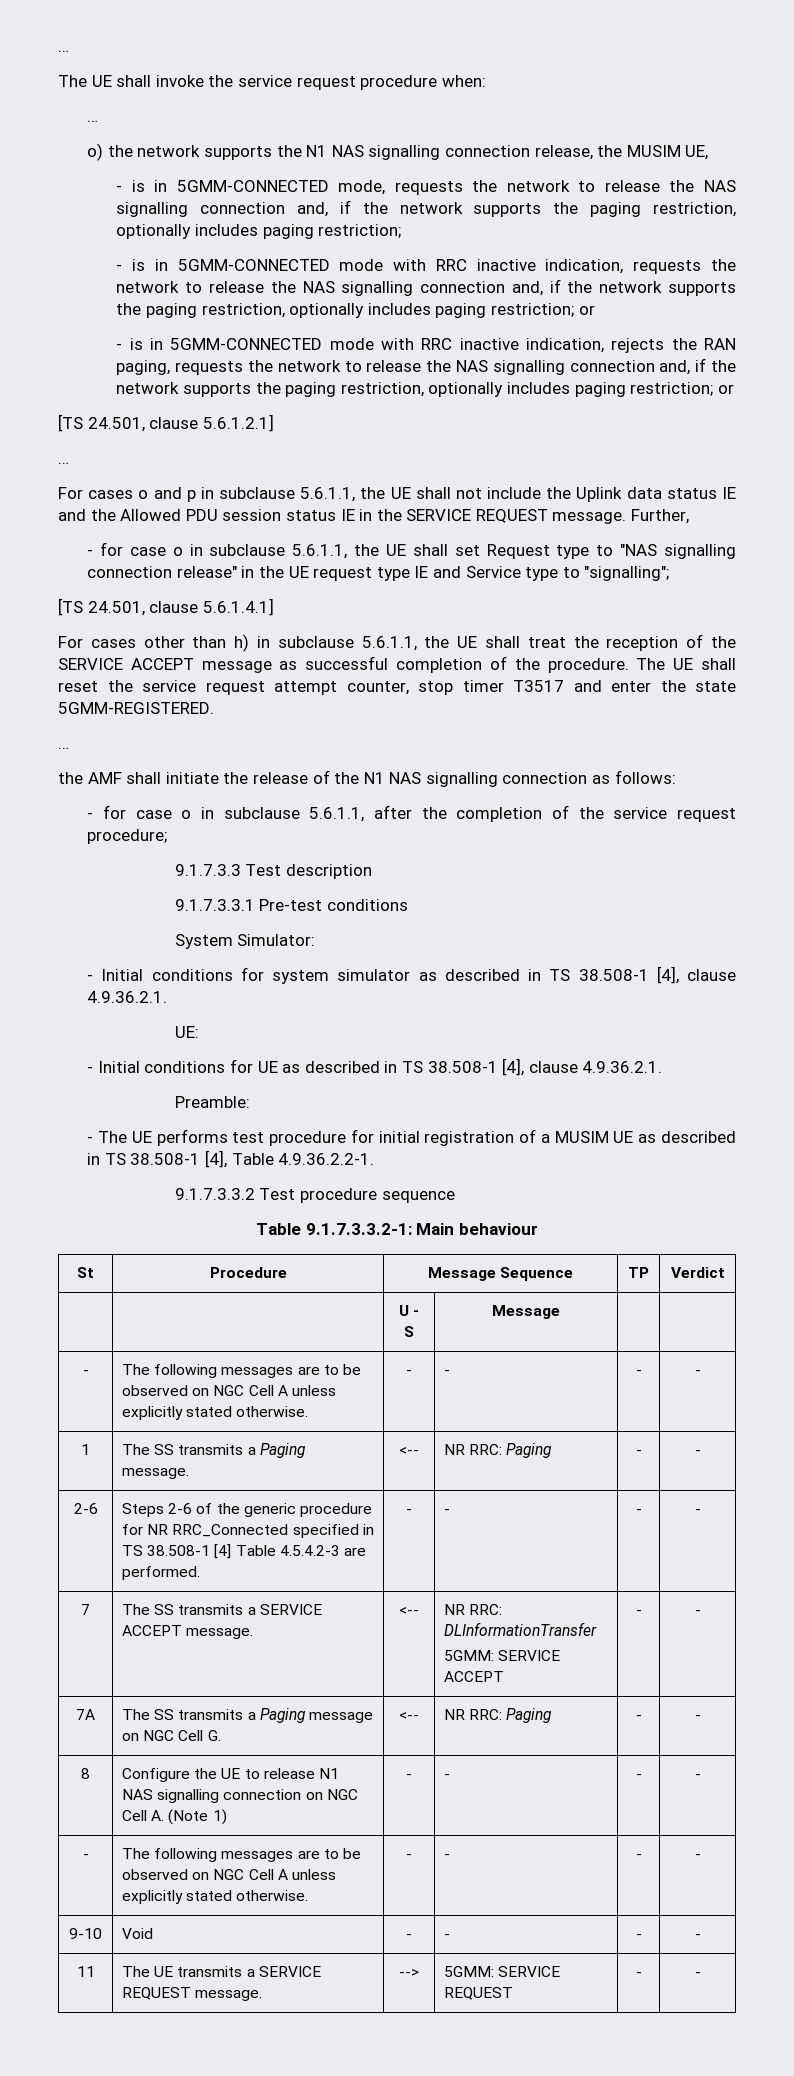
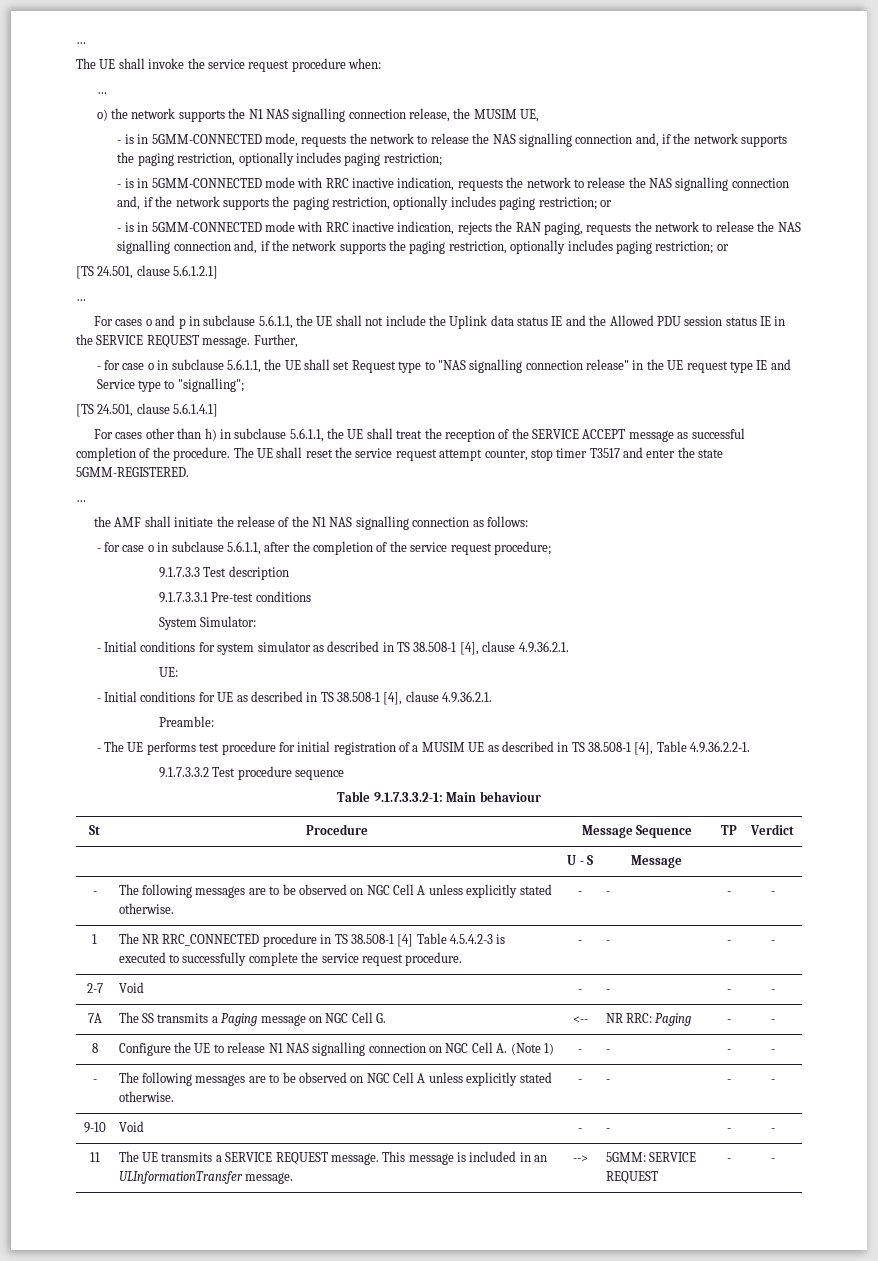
- 1 | The SS transmits a Paging message. | <-- | NR RRC: Paging | - | -
- 2-6 | Steps 2-6 of the generic procedure for NR RRC_Connected specified in TS 38.508-1 [4] Table 4.5.4.2-3 are performed. | - | - | - | -
- 7 | The SS transmits a SERVICE ACCEPT message. | <-- | NR RRC: DLInformationTransfer
- 5GMM: SERVICE ACCEPT | - | -
+ 1 | The NR RRC_CONNECTED procedure in TS 38.508-1 [4] Table 4.5.4.2-3 is executed to successfully complete the service request procedure. | - | - | - | -
+ 2-7 | Void | - | - | - | -
- 11 | The UE transmits a SERVICE REQUEST message. | --> | 5GMM: SERVICE REQUEST | - | -
+ 11 | The UE transmits a SERVICE REQUEST message. This message is included in an ULInformationTransfer message. | --> | 5GMM: SERVICE REQUEST | - | -

